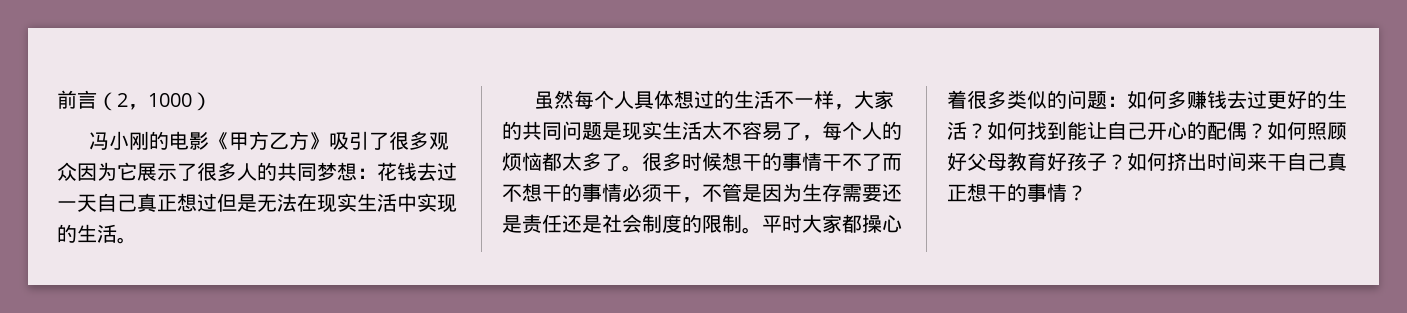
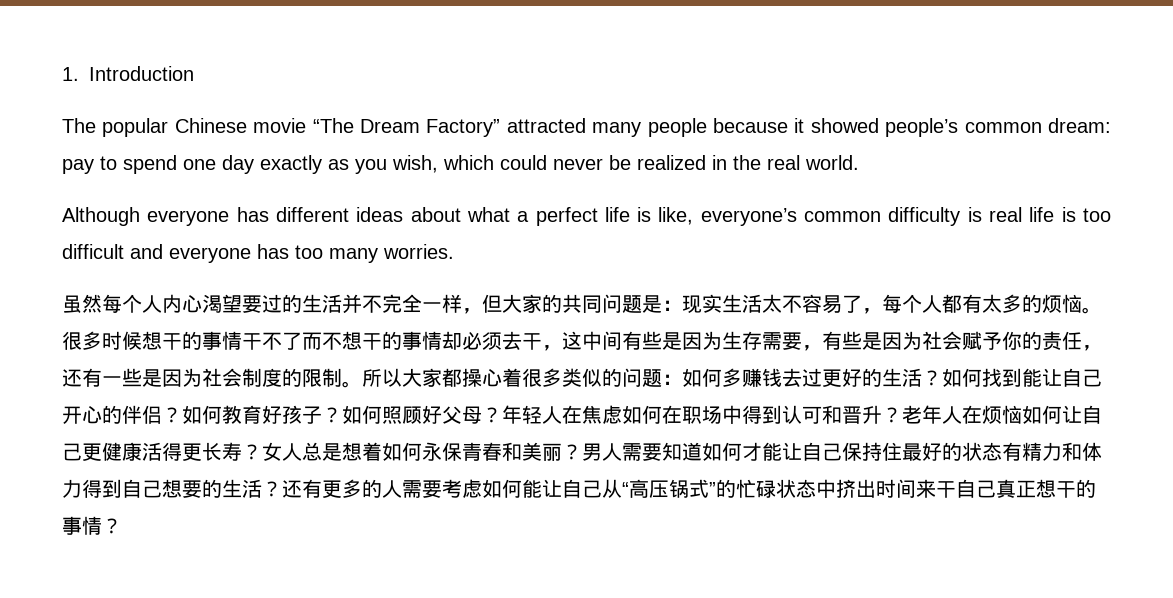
- 前言（2，1000）
- 冯小刚的电影《甲方乙方》吸引了很多观众因为它展示了很多人的共同梦想：花钱去过一天自己真正想过但是无法在现实生活中实现的生活。
- 虽然每个人具体想过的生活不一样，大家的共同问题是现实生活太不容易了，每个人的烦恼都太多了。
+ 1. Introduction
+ The popular Chinese movie “The Dream Factory” attracted many people because it showed people’s common dream: pay to spend one day exactly as you wish, which could never be realized in the real world.
+ Although everyone has different ideas about what a perfect life is like, everyone’s common difficulty is real life is too difficult and everyone has too many worries.
+ 虽然每个人内心渴望要过的生活并不完全一样，但大家的共同问题是：现实生活太不容易了，每个人都有太多的烦恼。
- 很多时候想干的事情干不了而不想干的事情必须干，不管是因为生存需要还是责任还是社会制度的限制。
+ 很多时候想干的事情干不了而不想干的事情却必须去干，这中间有些是因为生存需要，有些是因为社会赋予你的责任，还有一些是因为社会制度的限制。
- 平时大家都操心着很多类似的问题：如何多赚钱去过更好的生活？
+ 所以大家都操心着很多类似的问题：如何多赚钱去过更好的生活？
- 如何找到能让自己开心的配偶？如何照顾好父母教育好孩子？如何挤出时间来干自己真正想干的事情？
+ 如何找到能让自己开心的伴侣？如何教育好孩子？如何照顾好父母？年轻人在焦虑如何在职场中得到认可和晋升？老年人在烦恼如何让自己更健康活得更长寿？女人总是想着如何永保青春和美丽？男人需要知道如何才能让自己保持住最好的状态有精力和体力得到自己想要的生活？还有更多的人需要考虑如何能让自己从“高压锅式”的忙碌状态中挤出时间来干自己真正想干的事情？

